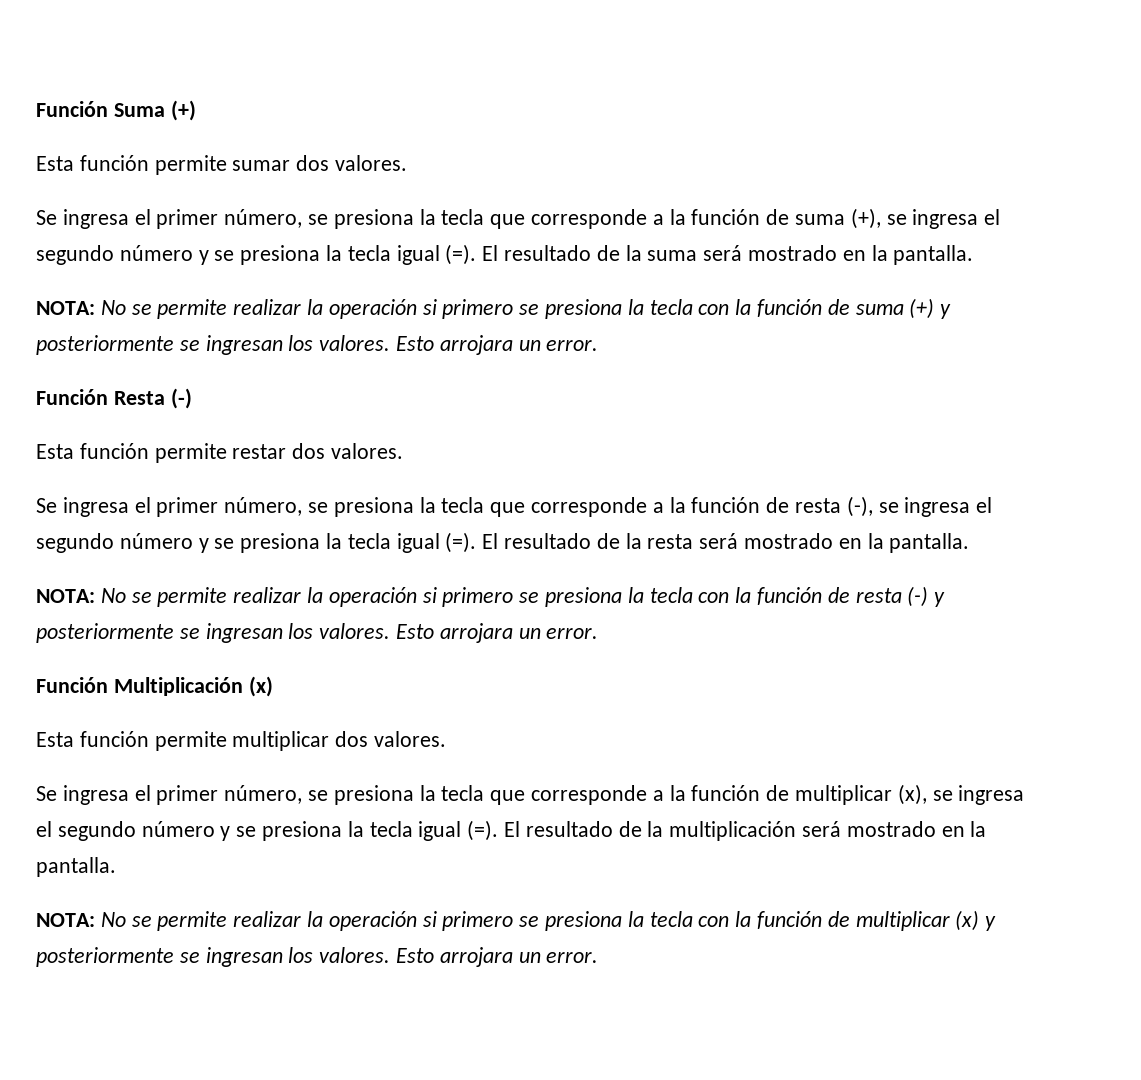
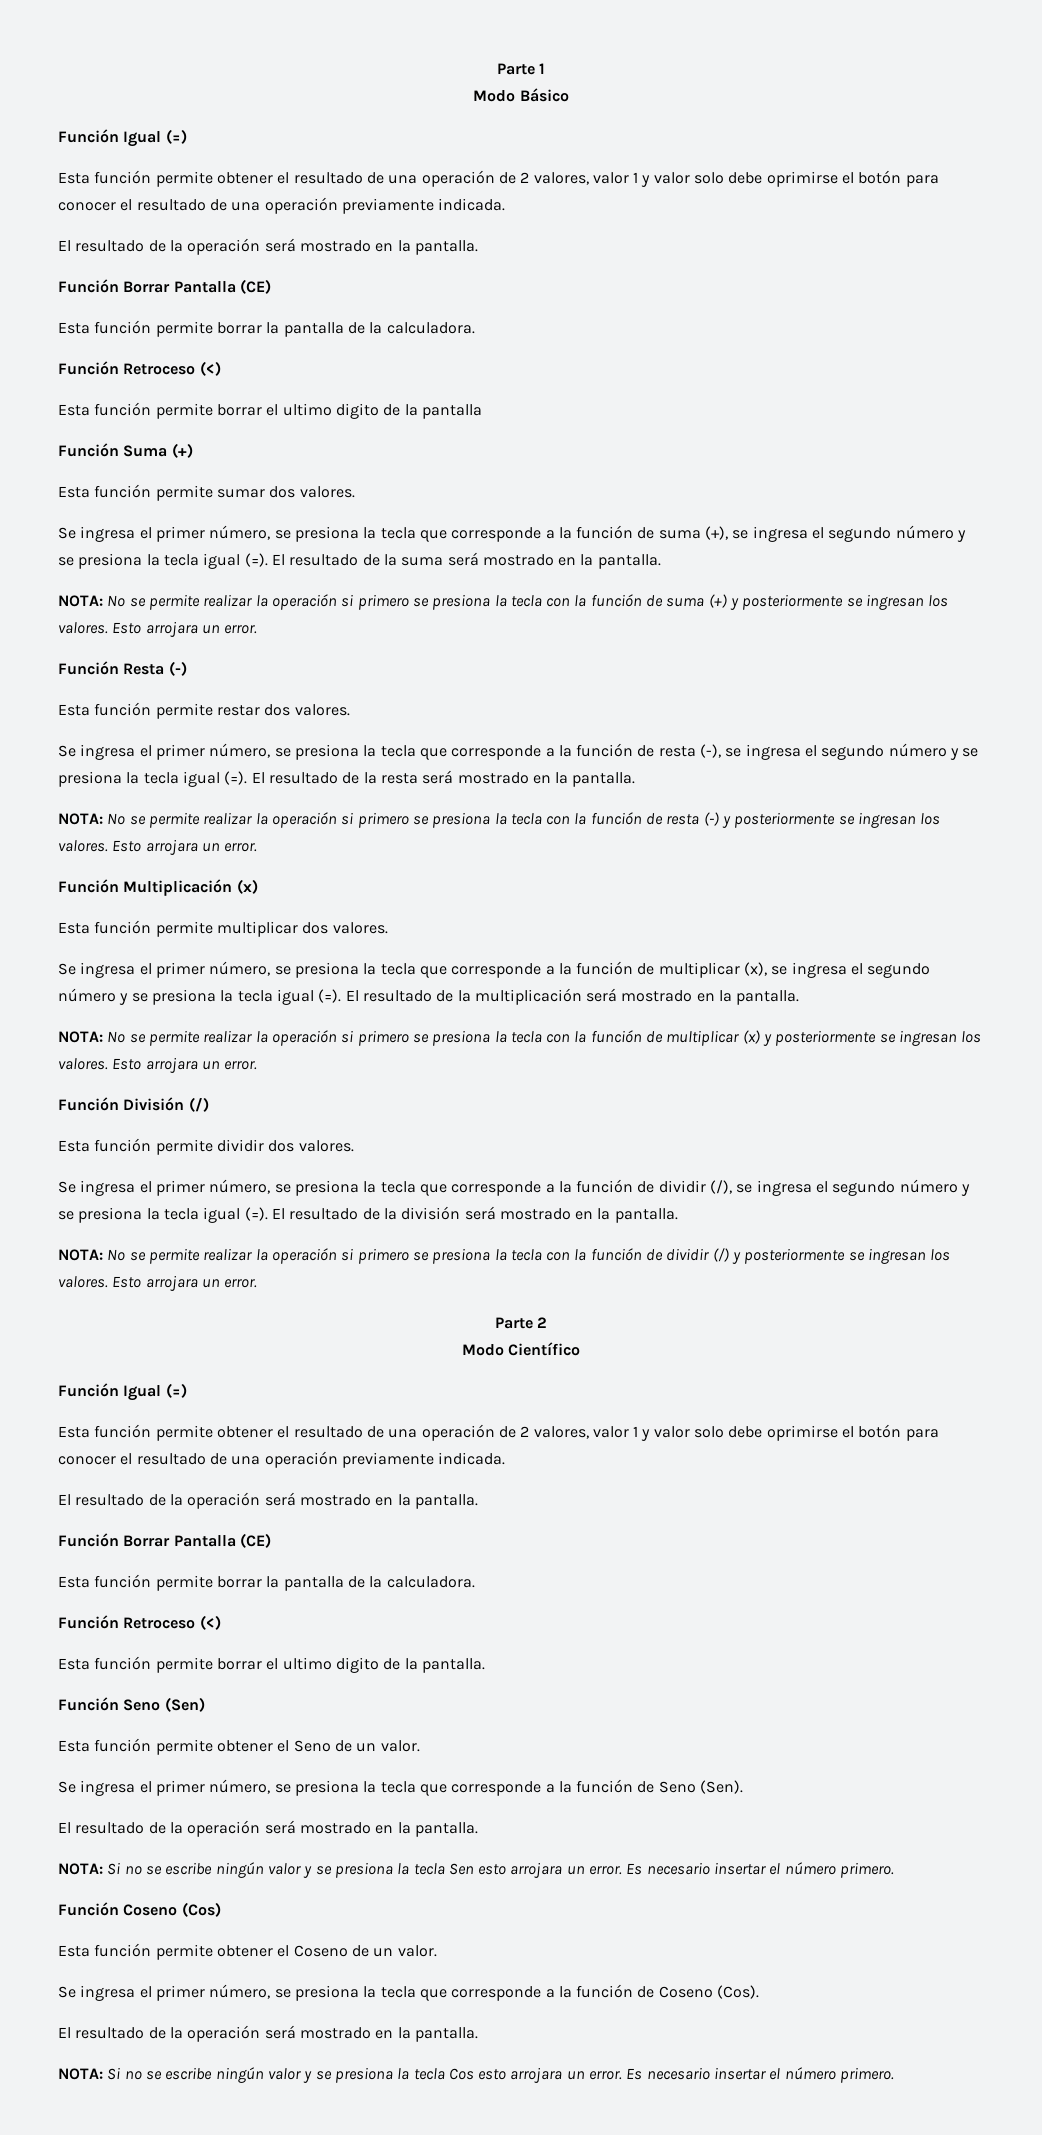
+ Parte 1
+ Modo Básico
+ Función Igual (=)
+ Esta función permite obtener el resultado de una operación de 2 valores, valor 1 y valor solo debe oprimirse el botón para conocer el resultado de una operación previamente indicada.
+ El resultado de la operación será mostrado en la pantalla.
+ Función Borrar Pantalla (CE)
+ Esta función permite borrar la pantalla de la calculadora.
+ Función Retroceso (<)
+ Esta función permite borrar el ultimo digito de la pantalla
+ Función División (/)
+ Esta función permite dividir dos valores.
+ Se ingresa el primer número, se presiona la tecla que corresponde a la función de dividir (/), se ingresa el segundo número y se presiona la tecla igual (=). El resultado de la división será mostrado en la pantalla.
+ NOTA: No se permite realizar la operación si primero se presiona la tecla con la función de dividir (/) y posteriormente se ingresan los valores. Esto arrojara un error.
+ Parte 2
+ Modo Científico
+ Función Igual (=)
+ Esta función permite obtener el resultado de una operación de 2 valores, valor 1 y valor solo debe oprimirse el botón para conocer el resultado de una operación previamente indicada.
+ El resultado de la operación será mostrado en la pantalla.
+ Función Borrar Pantalla (CE)
+ Esta función permite borrar la pantalla de la calculadora.
+ Función Retroceso (<)
+ Esta función permite borrar el ultimo digito de la pantalla.
+ Función Seno (Sen)
+ Esta función permite obtener el Seno de un valor.
+ Se ingresa el primer número, se presiona la tecla que corresponde a la función de Seno (Sen).
+ El resultado de la operación será mostrado en la pantalla.
+ NOTA: Si no se escribe ningún valor y se presiona la tecla Sen esto arrojara un error. Es necesario insertar el número primero.
+ Función Coseno (Cos)
+ Esta función permite obtener el Coseno de un valor.
+ Se ingresa el primer número, se presiona la tecla que corresponde a la función de Coseno (Cos).
+ El resultado de la operación será mostrado en la pantalla.
+ NOTA: Si no se escribe ningún valor y se presiona la tecla Cos esto arrojara un error. Es necesario insertar el número primero.

